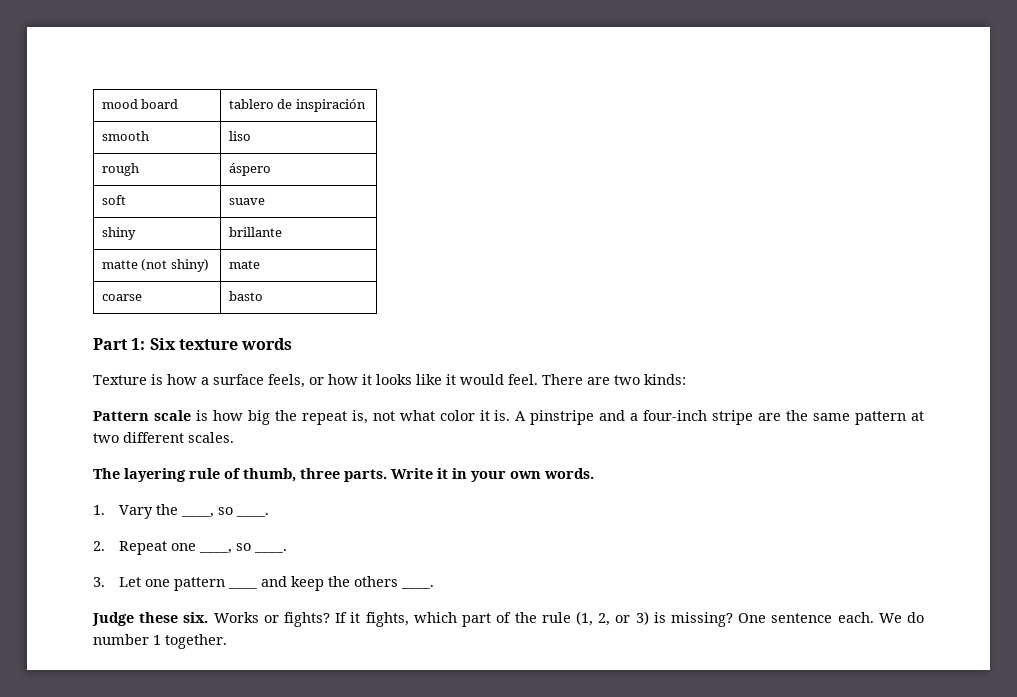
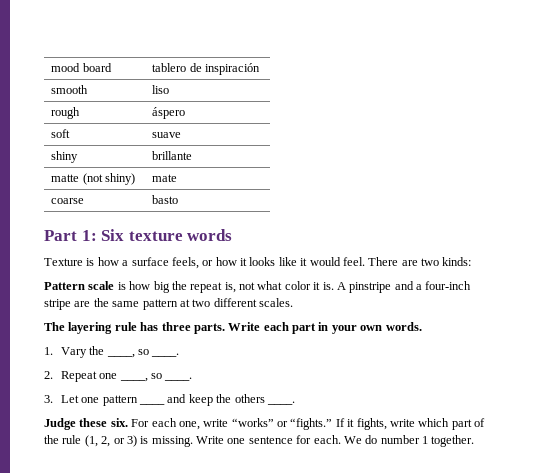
- The layering rule of thumb, three parts.
+ The layering rule has three parts.
- Write it in your own words.
+ Write each part in your own words.
- Works or fights?
+ For each one, write “works” or “fights.”
- If it fights, which part of the rule (1, 2, or 3) is missing? One sentence each.
+ If it fights, write which part of the rule (1, 2, or 3) is missing. Write one sentence for each.

